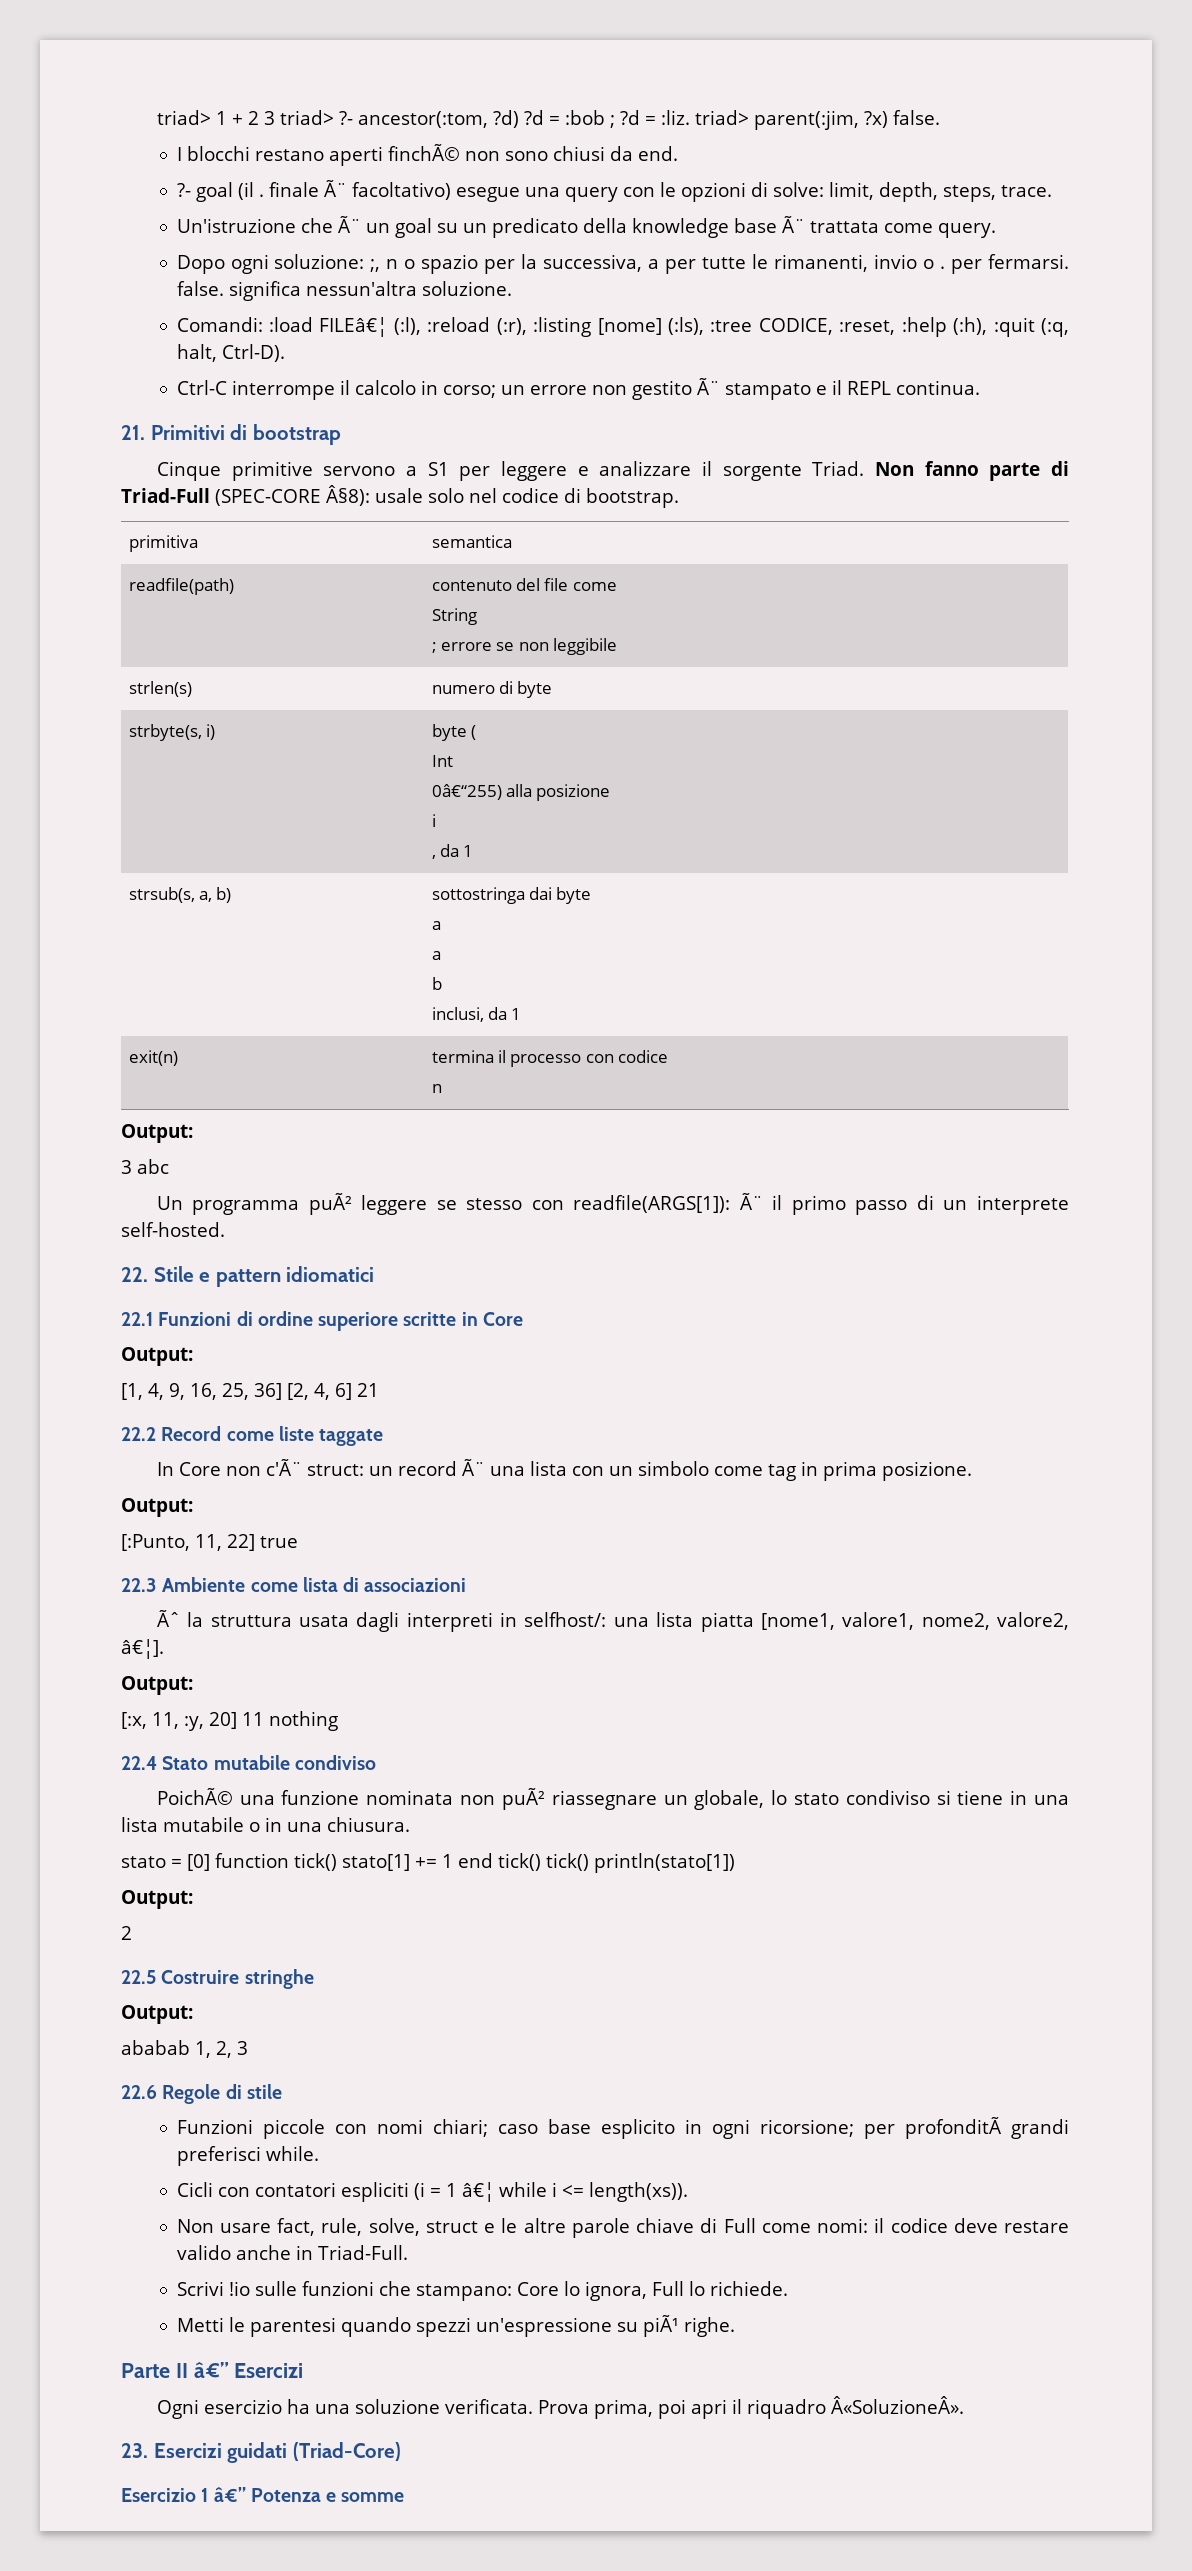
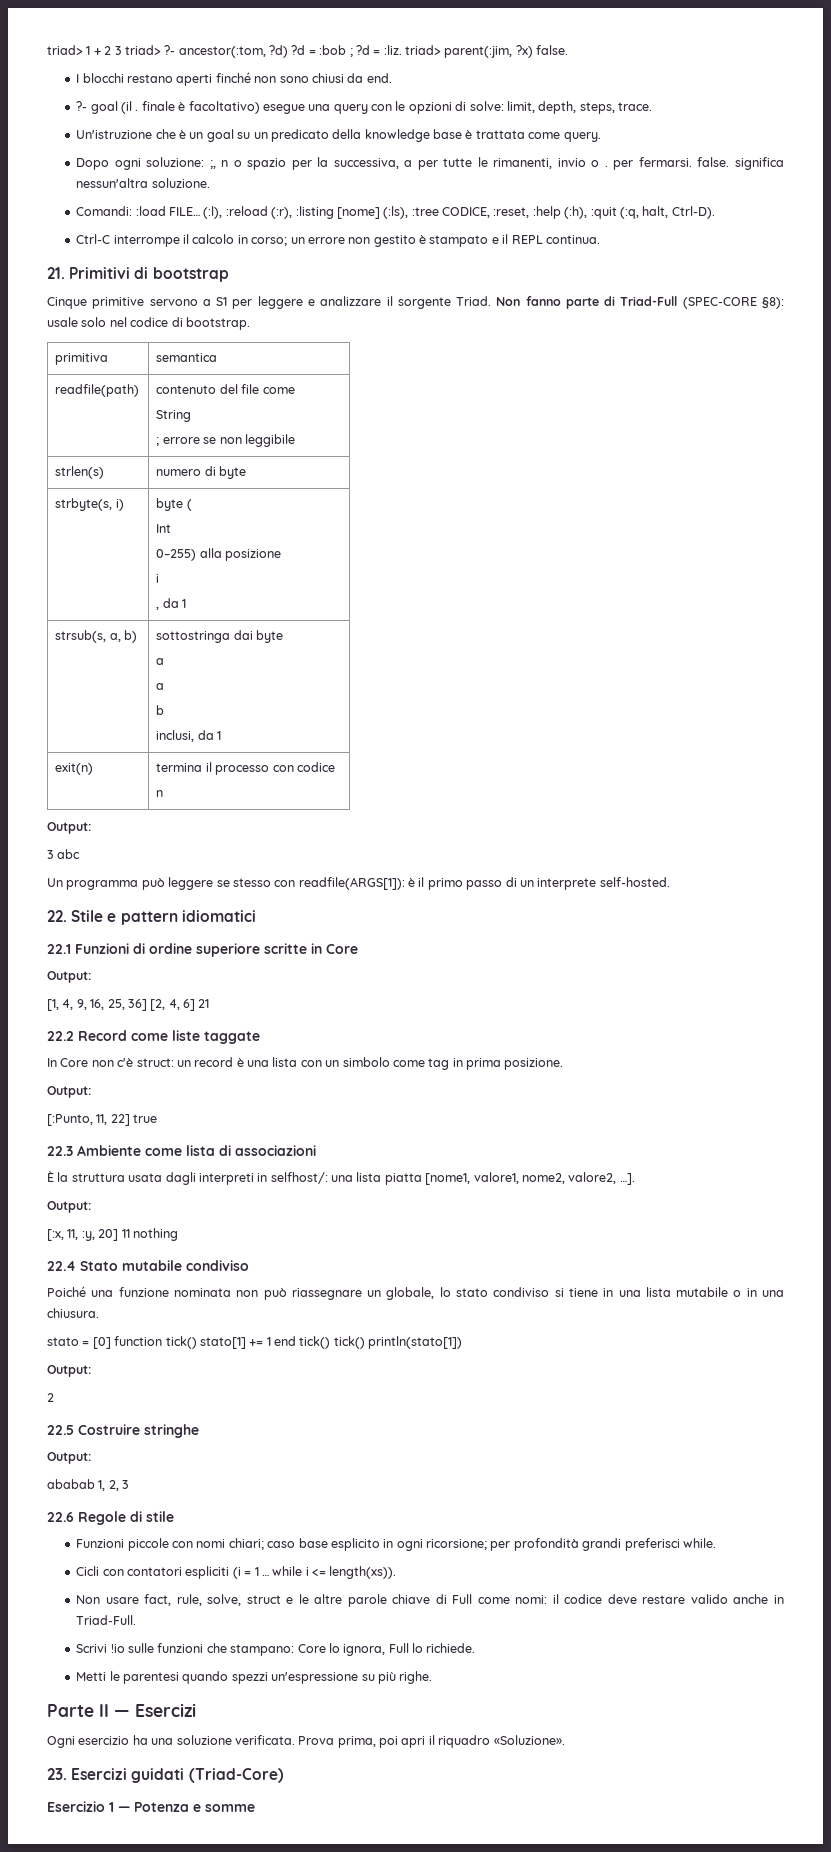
- I blocchi restano aperti finchÃ© non sono chiusi da end.
+ I blocchi restano aperti finché non sono chiusi da end.
- ?- goal (il . finale Ã¨ facoltativo) esegue una query con le opzioni di solve: limit, depth, steps, trace.
+ ?- goal (il . finale è facoltativo) esegue una query con le opzioni di solve: limit, depth, steps, trace.
- Un'istruzione che Ã¨ un goal su un predicato della knowledge base Ã¨ trattata come query.
+ Un'istruzione che è un goal su un predicato della knowledge base è trattata come query.
- Comandi: :load FILEâ€¦ (:l), :reload (:r), :listing [nome] (:ls), :tree CODICE, :reset, :help (:h), :quit (:q, halt, Ctrl-D).
+ Comandi: :load FILE… (:l), :reload (:r), :listing [nome] (:ls), :tree CODICE, :reset, :help (:h), :quit (:q, halt, Ctrl-D).
- Ctrl-C interrompe il calcolo in corso; un errore non gestito Ã¨ stampato e il REPL continua.
+ Ctrl-C interrompe il calcolo in corso; un errore non gestito è stampato e il REPL continua.
- Non fanno parte di Triad-Full (SPEC-CORE Â§8): usale solo nel codice di bootstrap.
+ Non fanno parte di Triad-Full (SPEC-CORE §8): usale solo nel codice di bootstrap.
  strbyte(s, i) | byte (
  Int
- 0â€“255) alla posizione
+ 0–255) alla posizione
- Un programma puÃ² leggere se stesso con readfile(ARGS[1]): Ã¨ il primo passo di un interprete self-hosted.
+ Un programma può leggere se stesso con readfile(ARGS[1]): è il primo passo di un interprete self-hosted.
- In Core non c'Ã¨ struct: un record Ã¨ una lista con un simbolo come tag in prima posizione.
+ In Core non c'è struct: un record è una lista con un simbolo come tag in prima posizione.
- Ãˆ la struttura usata dagli interpreti in selfhost/: una lista piatta [nome1, valore1, nome2, valore2, â€¦].
+ È la struttura usata dagli interpreti in selfhost/: una lista piatta [nome1, valore1, nome2, valore2, …].
- PoichÃ© una funzione nominata non puÃ² riassegnare un globale, lo stato condiviso si tiene in una lista mutabile o in una chiusura.
+ Poiché una funzione nominata non può riassegnare un globale, lo stato condiviso si tiene in una lista mutabile o in una chiusura.
- Funzioni piccole con nomi chiari; caso base esplicito in ogni ricorsione; per profonditÃ grandi preferisci while.
+ Funzioni piccole con nomi chiari; caso base esplicito in ogni ricorsione; per profondità grandi preferisci while.
- Cicli con contatori espliciti (i = 1 â€¦ while i <= length(xs)).
+ Cicli con contatori espliciti (i = 1 … while i <= length(xs)).
- Metti le parentesi quando spezzi un'espressione su piÃ¹ righe.
+ Metti le parentesi quando spezzi un'espressione su più righe.
- Parte II â€” Esercizi
+ Parte II — Esercizi
- Prova prima, poi apri il riquadro Â«SoluzioneÂ».
+ Prova prima, poi apri il riquadro «Soluzione».
- Esercizio 1 â€” Potenza e somme
+ Esercizio 1 — Potenza e somme

